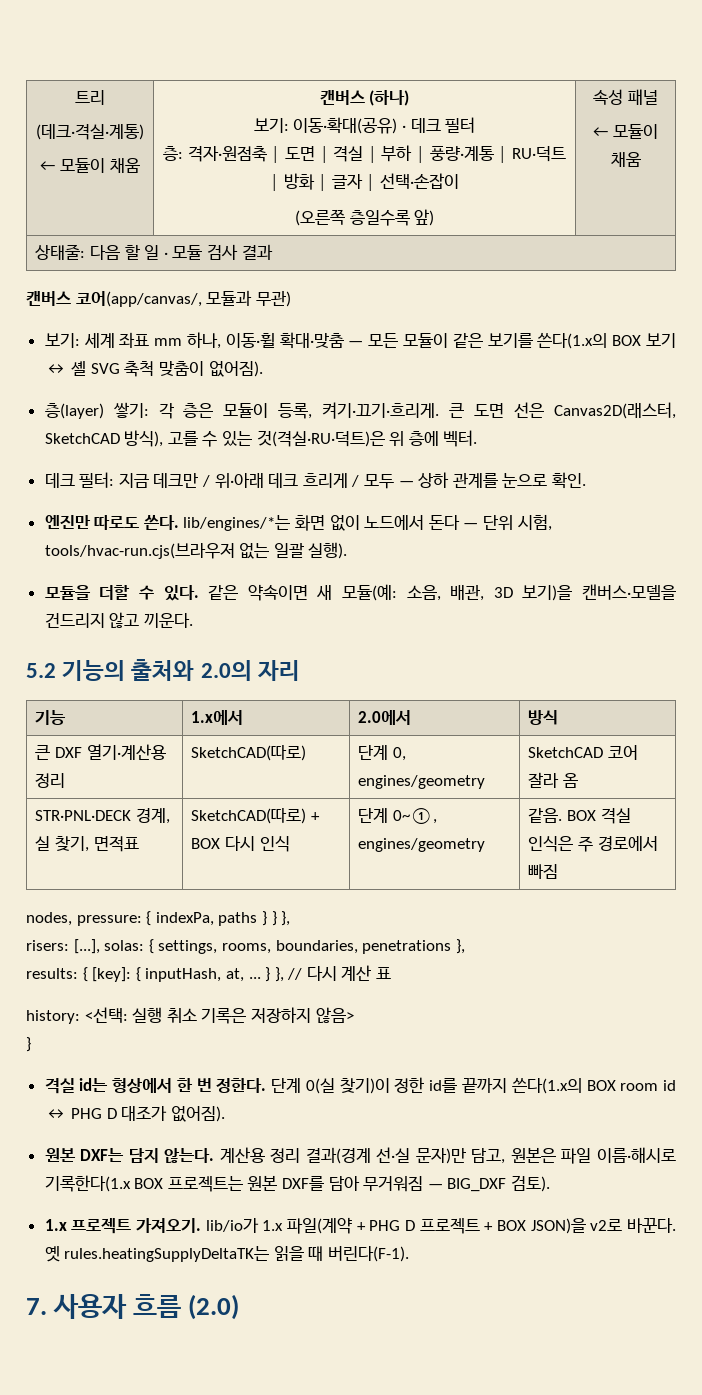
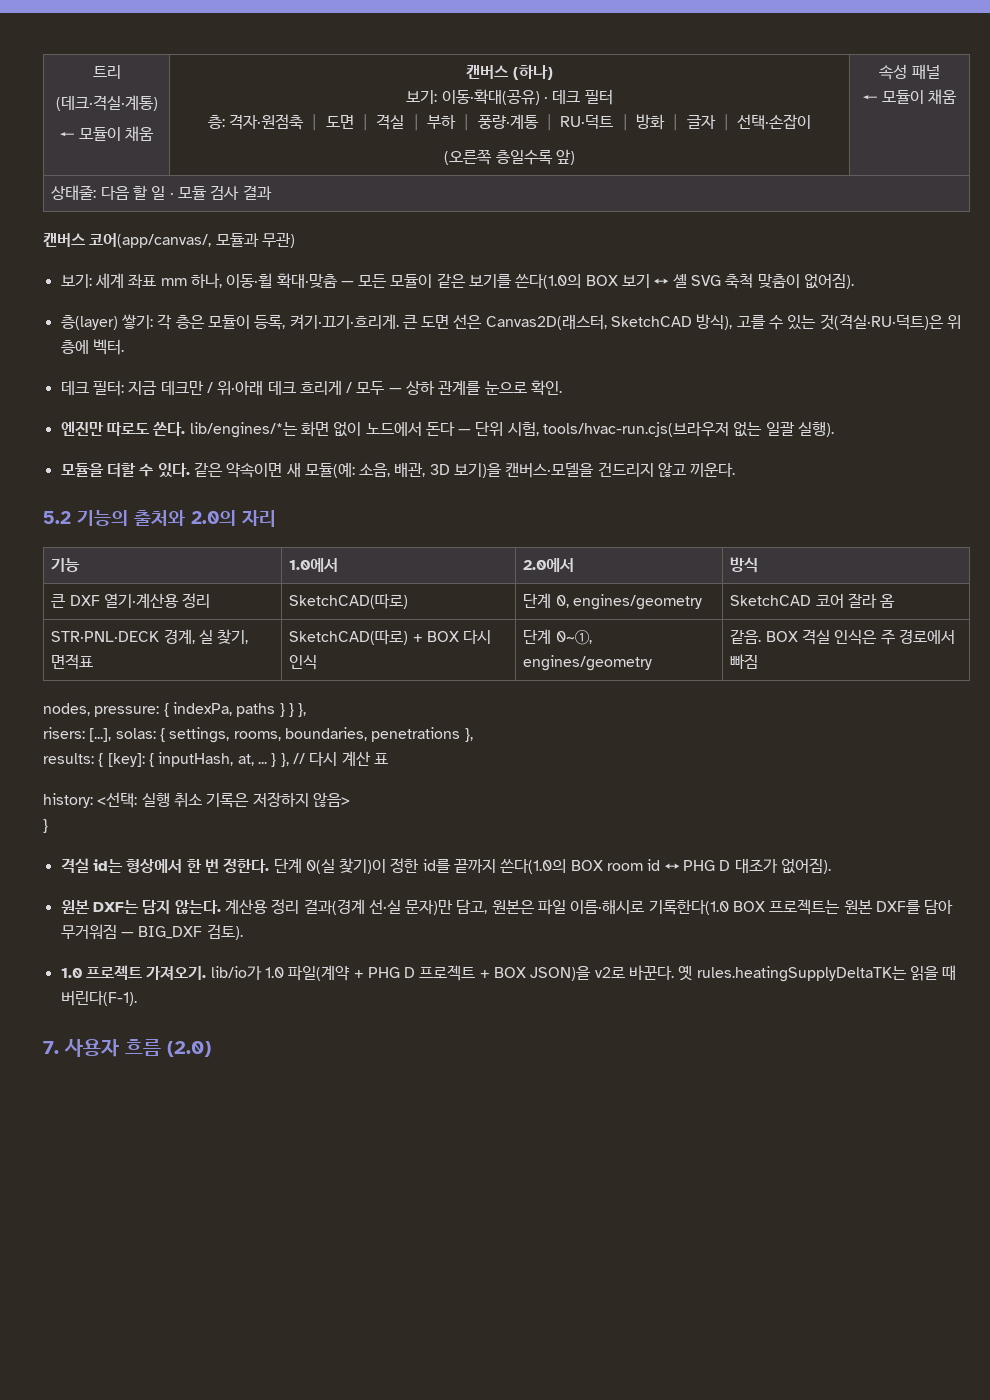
- 보기: 세계 좌표 mm 하나, 이동·휠 확대·맞춤 — 모든 모듈이 같은 보기를 쓴다(1.x의 BOX 보기 ↔ 셸 SVG 축척 맞춤이 없어짐).
+ 보기: 세계 좌표 mm 하나, 이동·휠 확대·맞춤 — 모든 모듈이 같은 보기를 쓴다(1.0의 BOX 보기 ↔ 셸 SVG 축척 맞춤이 없어짐).
- 기능 | 1.x에서 | 2.0에서 | 방식
+ 기능 | 1.0에서 | 2.0에서 | 방식
- 단계 0(실 찾기)이 정한 id를 끝까지 쓴다(1.x의 BOX room id ↔ PHG D 대조가 없어짐).
+ 단계 0(실 찾기)이 정한 id를 끝까지 쓴다(1.0의 BOX room id ↔ PHG D 대조가 없어짐).
- 계산용 정리 결과(경계 선·실 문자)만 담고, 원본은 파일 이름·해시로 기록한다(1.x BOX 프로젝트는 원본 DXF를 담아 무거워짐 — BIG_DXF 검토).
+ 계산용 정리 결과(경계 선·실 문자)만 담고, 원본은 파일 이름·해시로 기록한다(1.0 BOX 프로젝트는 원본 DXF를 담아 무거워짐 — BIG_DXF 검토).
- 1.x 프로젝트 가져오기. lib/io가 1.x 파일(계약 + PHG D 프로젝트 + BOX JSON)을 v2로 바꾼다.
+ 1.0 프로젝트 가져오기. lib/io가 1.0 파일(계약 + PHG D 프로젝트 + BOX JSON)을 v2로 바꾼다.

